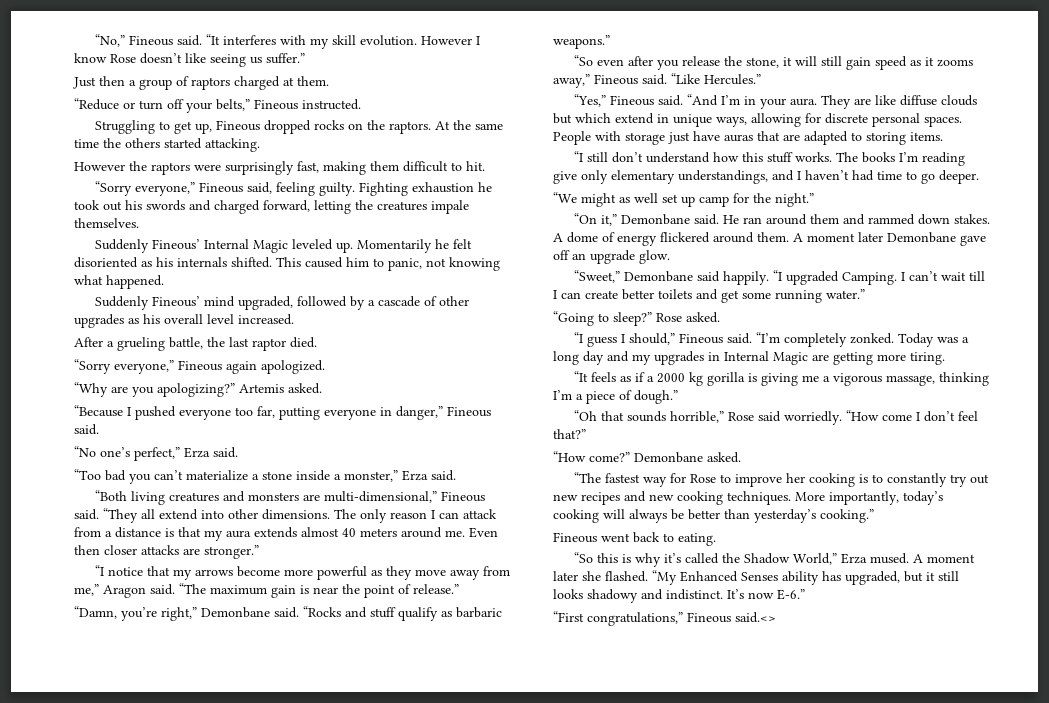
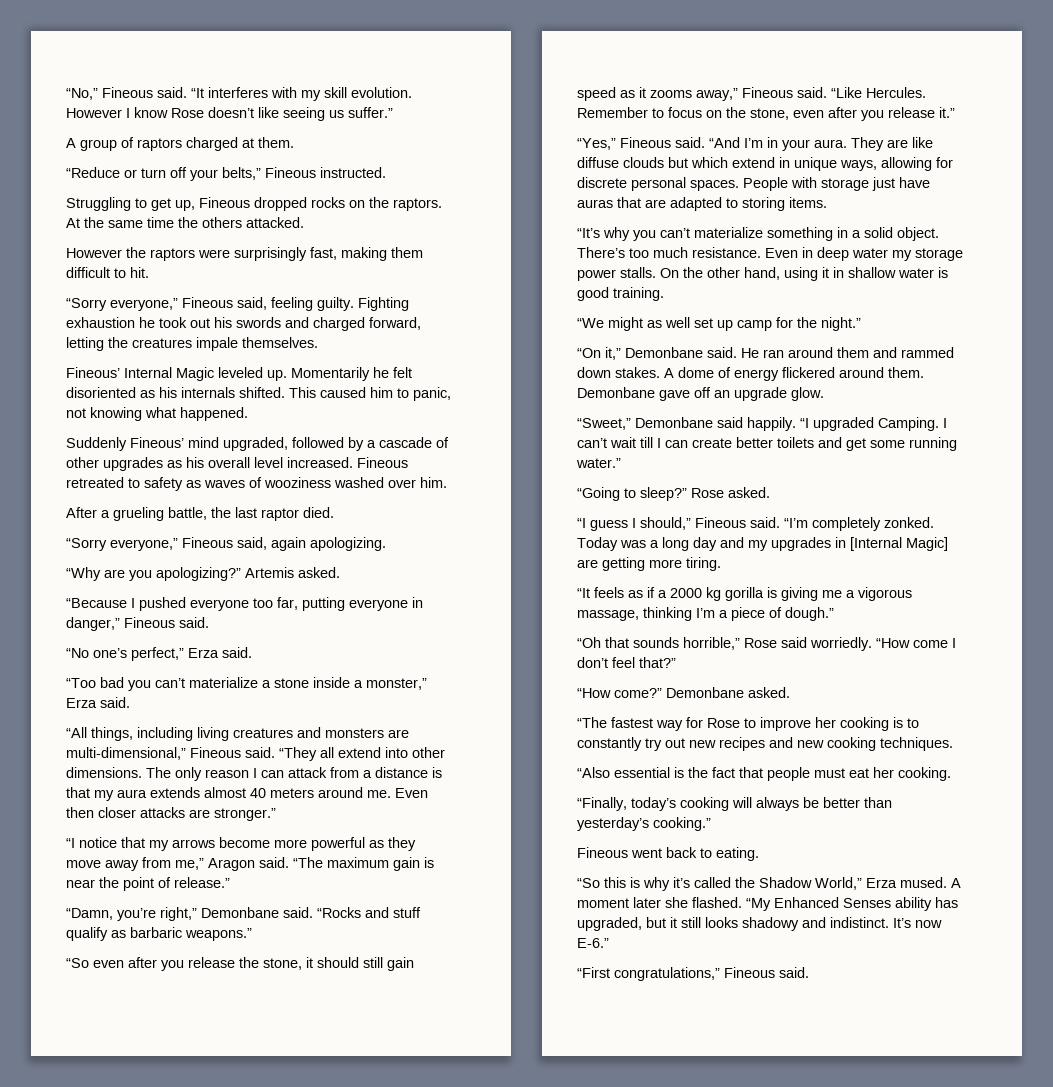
- Just then a group of raptors charged at them.
+ A group of raptors charged at them.
- At the same time the others started attacking.
+ At the same time the others attacked.
- Suddenly Fineous’ Internal Magic leveled up.
+ Fineous’ Internal Magic leveled up.
+ Fineous retreated to safety as waves of wooziness washed over him.
- “Sorry everyone,” Fineous again apologized.
+ “Sorry everyone,” Fineous said, again apologizing.
- “Both living creatures and monsters are multi-dimensional,” Fineous said.
+ “All things, including living creatures and monsters are multi-dimensional,” Fineous said.
- “So even after you release the stone, it will still gain speed as it zooms away,” Fineous said.
+ “So even after you release the stone, it should still gain speed as it zooms away,” Fineous said.
- “Like Hercules.”
+ “Like Hercules. Remember to focus on the stone, even after you release it.”
- “I still don’t understand how this stuff works. The books I’m reading give only elementary understandings, and I haven’t had time to go deeper.
+ “It’s why you can’t materialize something in a solid object. There’s too much resistance. Even in deep water my storage power stalls. On the other hand, using it in shallow water is good training.
- A moment later Demonbane gave off an upgrade glow.
+ Demonbane gave off an upgrade glow.
- Today was a long day and my upgrades in Internal Magic are getting more tiring.
+ Today was a long day and my upgrades in [Internal Magic] are getting more tiring.
- “The fastest way for Rose to improve her cooking is to constantly try out new recipes and new cooking techniques. More importantly, today’s cooking will always be better than yesterday’s cooking.”
+ “The fastest way for Rose to improve her cooking is to constantly try out new recipes and new cooking techniques.
+ “Also essential is the fact that people must eat her cooking.
+ “Finally, today’s cooking will always be better than yesterday’s cooking.”
- “First congratulations,” Fineous said.<>
+ “First congratulations,” Fineous said.

